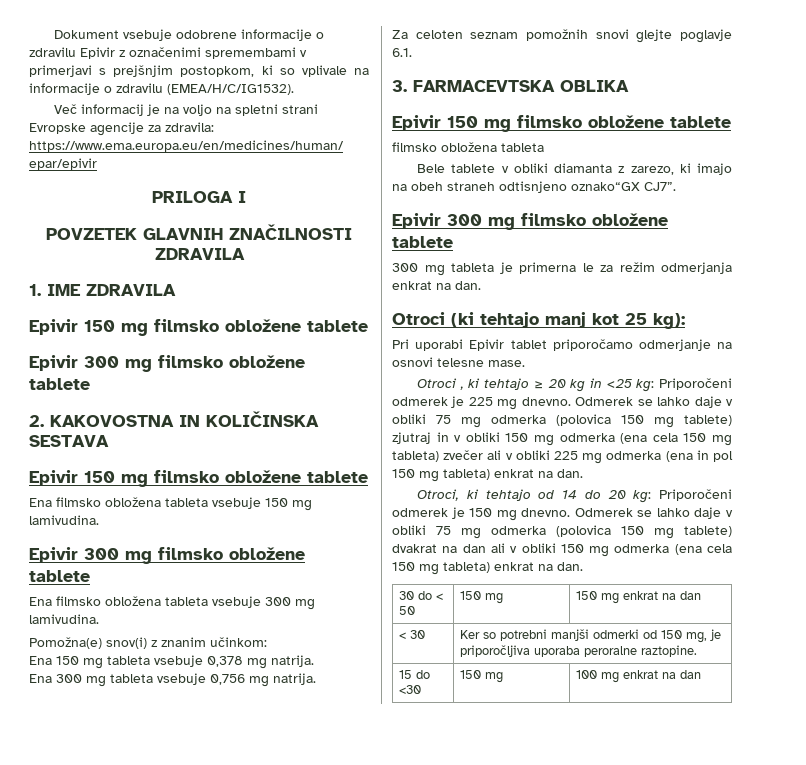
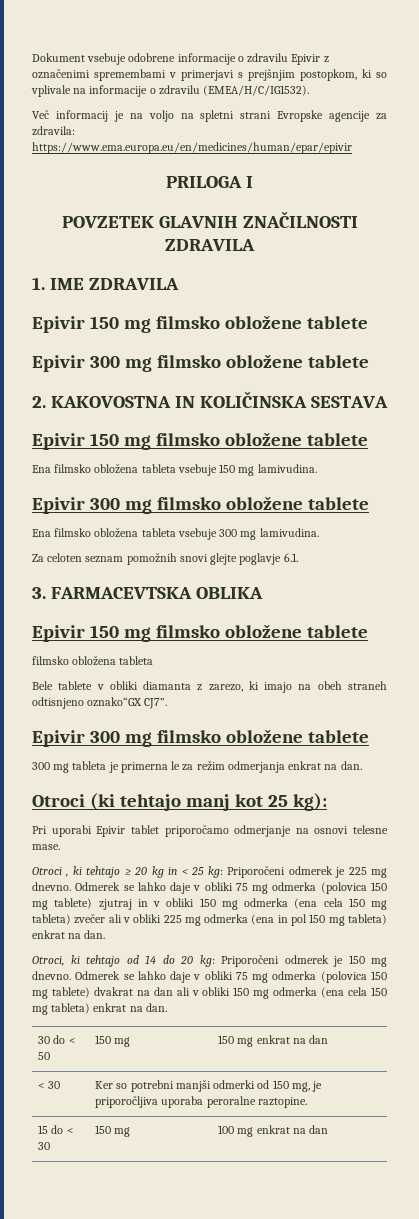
- Pomožna(e) snov(i) z znanim učinkom:
- Ena 150 mg tableta vsebuje 0,378 mg natrija.
- Ena 300 mg tableta vsebuje 0,756 mg natrija.
- Otroci , ki tehtajo ≥ 20 kg in <25 kg: Priporočeni odmerek je 225 mg dnevno.
+ Otroci , ki tehtajo ≥ 20 kg in < 25 kg: Priporočeni odmerek je 225 mg dnevno.
- 15 do <30 | 150 mg | 100 mg enkrat na dan
+ 15 do < 30 | 150 mg | 100 mg enkrat na dan

